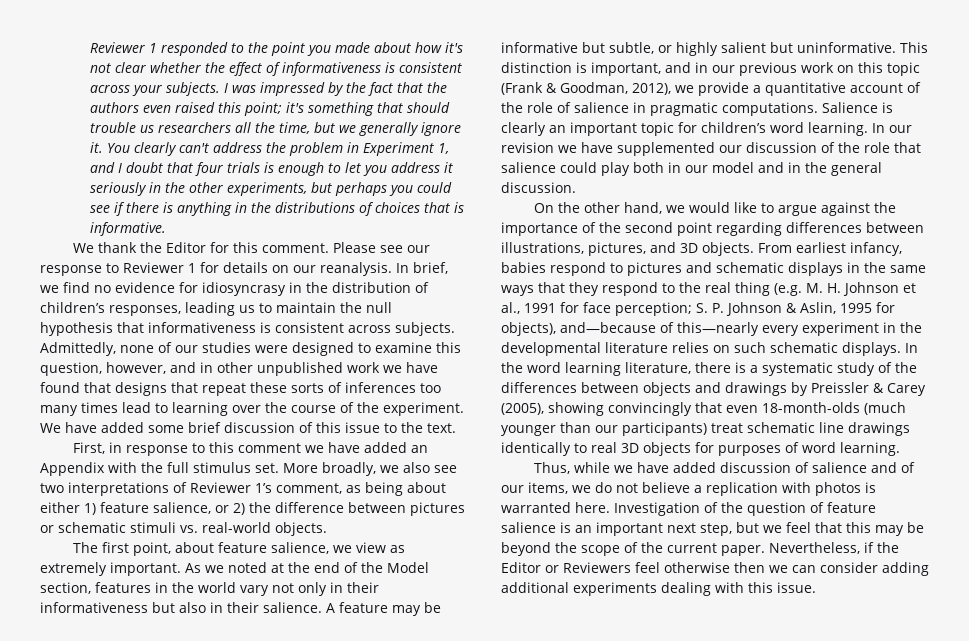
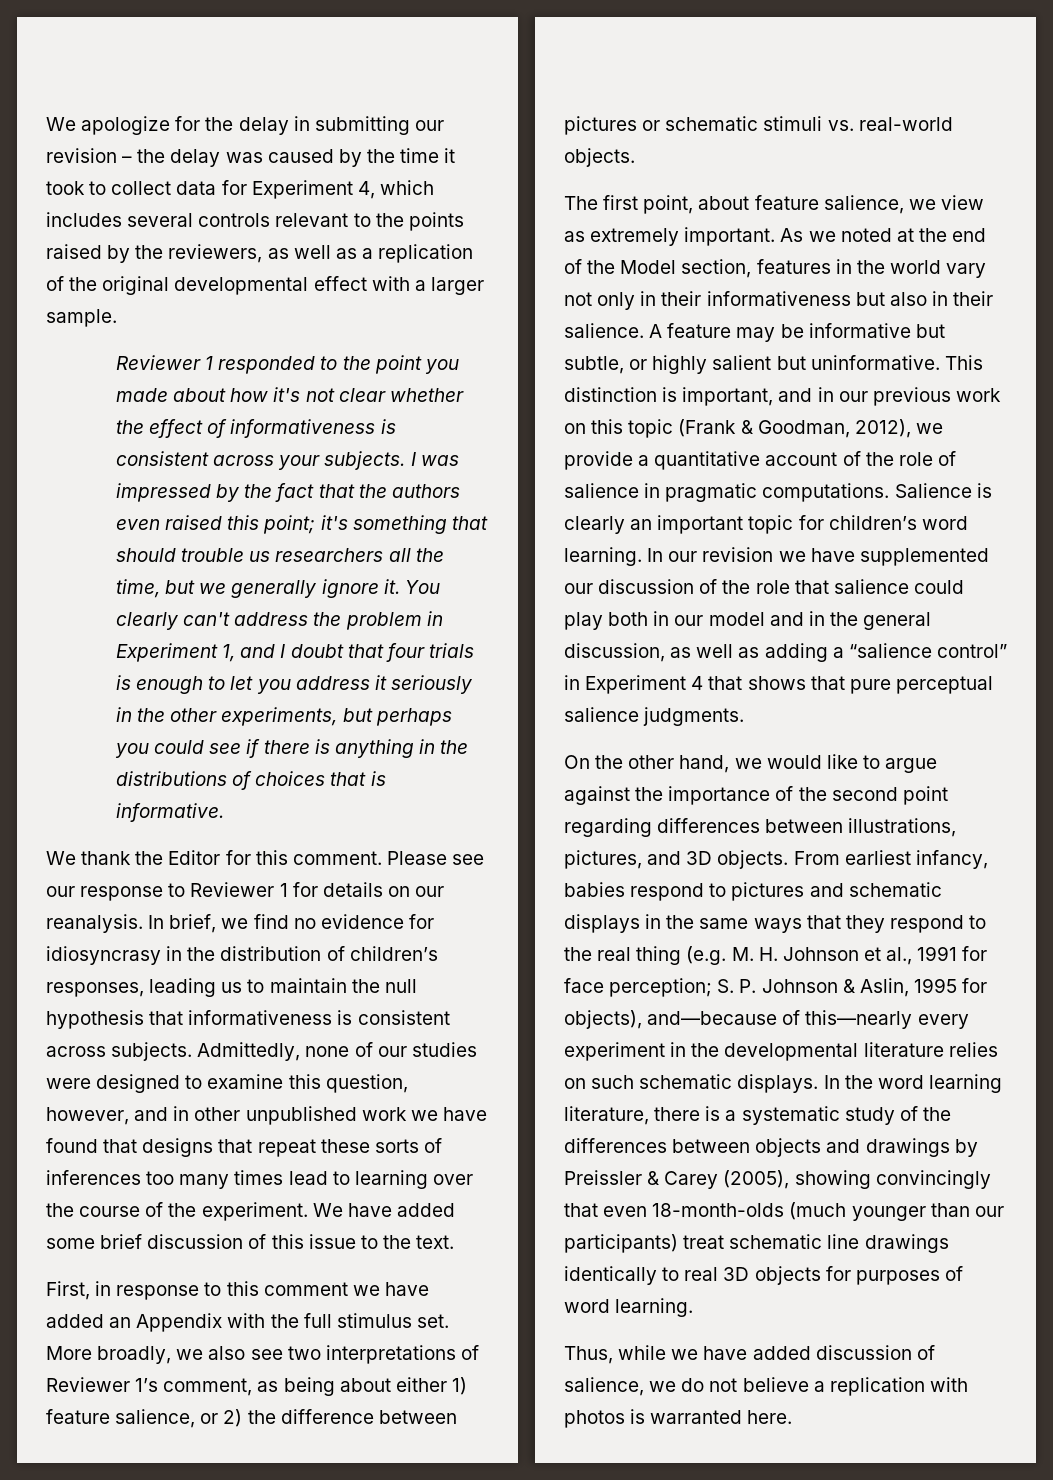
+ We apologize for the delay in submitting our revision – the delay was caused by the time it took to collect data for Experiment 4, which includes several controls relevant to the points raised by the reviewers, as well as a replication of the original developmental effect with a larger sample.
- In our revision we have supplemented our discussion of the role that salience could play both in our model and in the general discussion.
+ In our revision we have supplemented our discussion of the role that salience could play both in our model and in the general discussion, as well as adding a “salience control” in Experiment 4 that shows that pure perceptual salience judgments.
- Thus, while we have added discussion of salience and of our items, we do not believe a replication with photos is warranted here. Investigation of the question of feature salience is an important next step, but we feel that this may be beyond the scope of the current paper. Nevertheless, if the Editor or Reviewers feel otherwise then we can consider adding additional experiments dealing with this issue.
+ Thus, while we have added discussion of salience, we do not believe a replication with photos is warranted here.

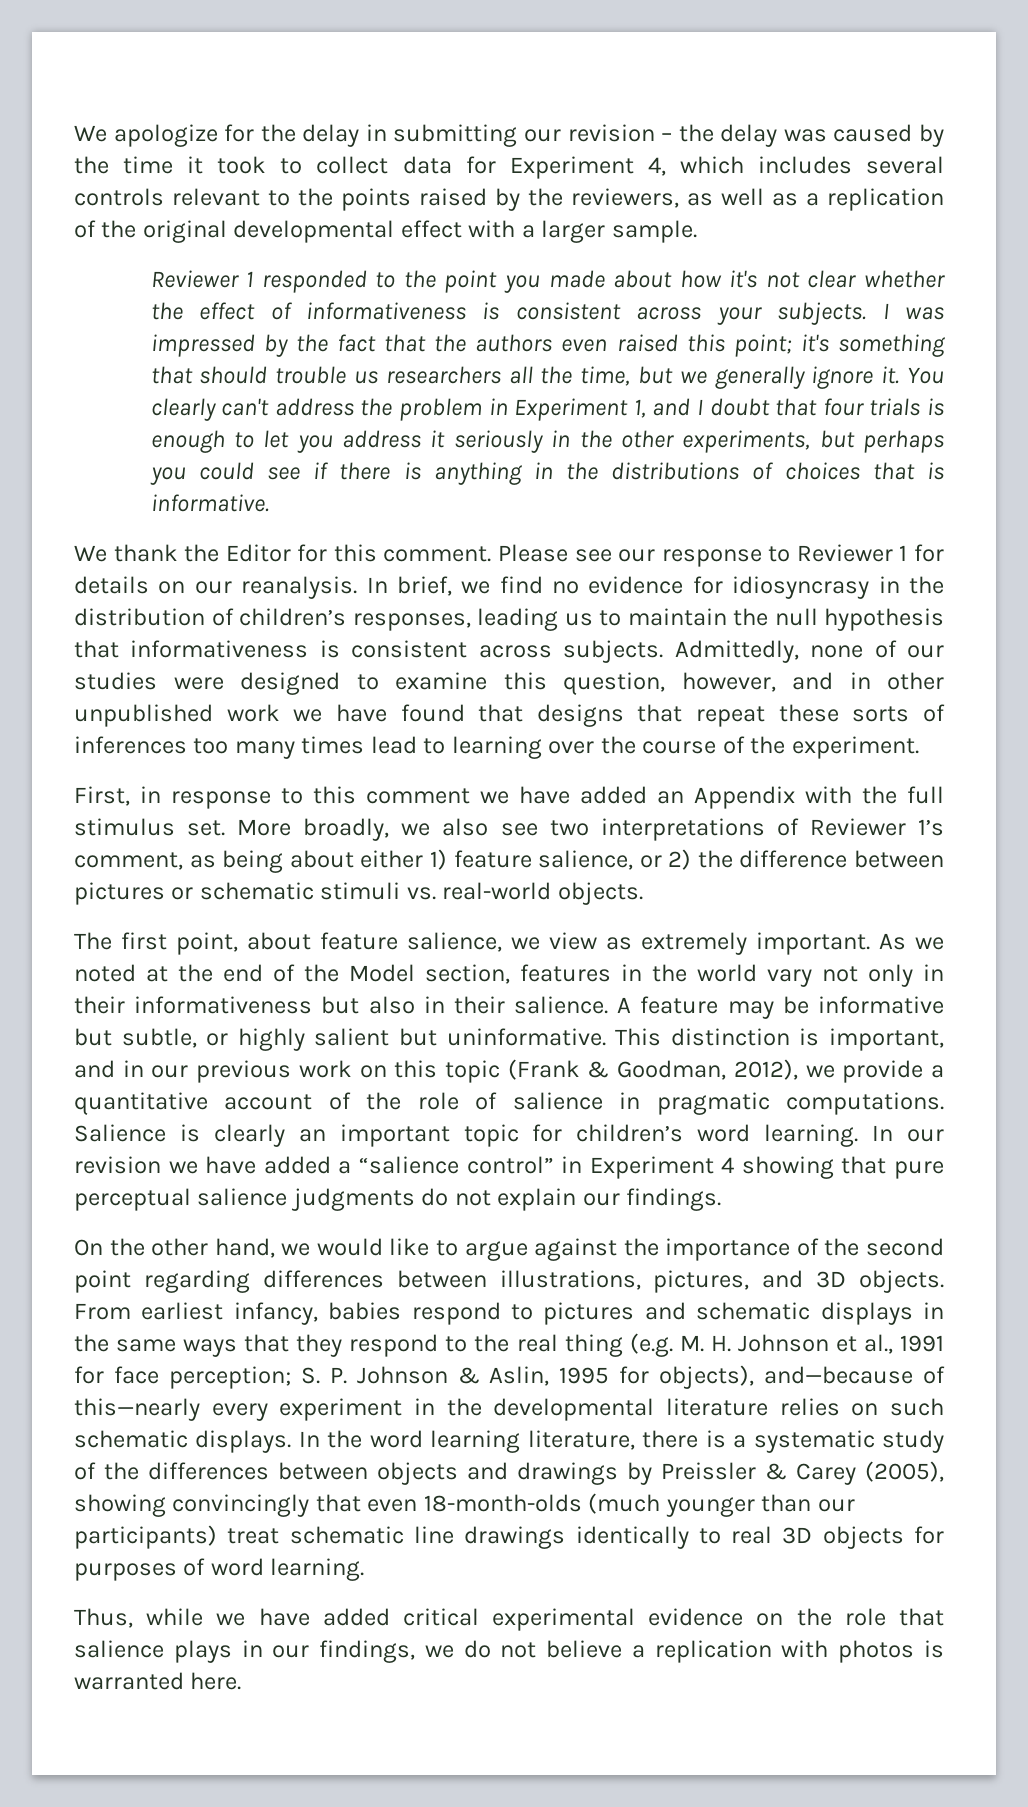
- We have added some brief discussion of this issue to the text.
- In our revision we have supplemented our discussion of the role that salience could play both in our model and in the general discussion, as well as adding a “salience control” in Experiment 4 that shows that pure perceptual salience judgments.
+ In our revision we have added a “salience control” in Experiment 4 showing that pure perceptual salience judgments do not explain our findings.
- Thus, while we have added discussion of salience, we do not believe a replication with photos is warranted here.
+ Thus, while we have added critical experimental evidence on the role that salience plays in our findings, we do not believe a replication with photos is warranted here.

